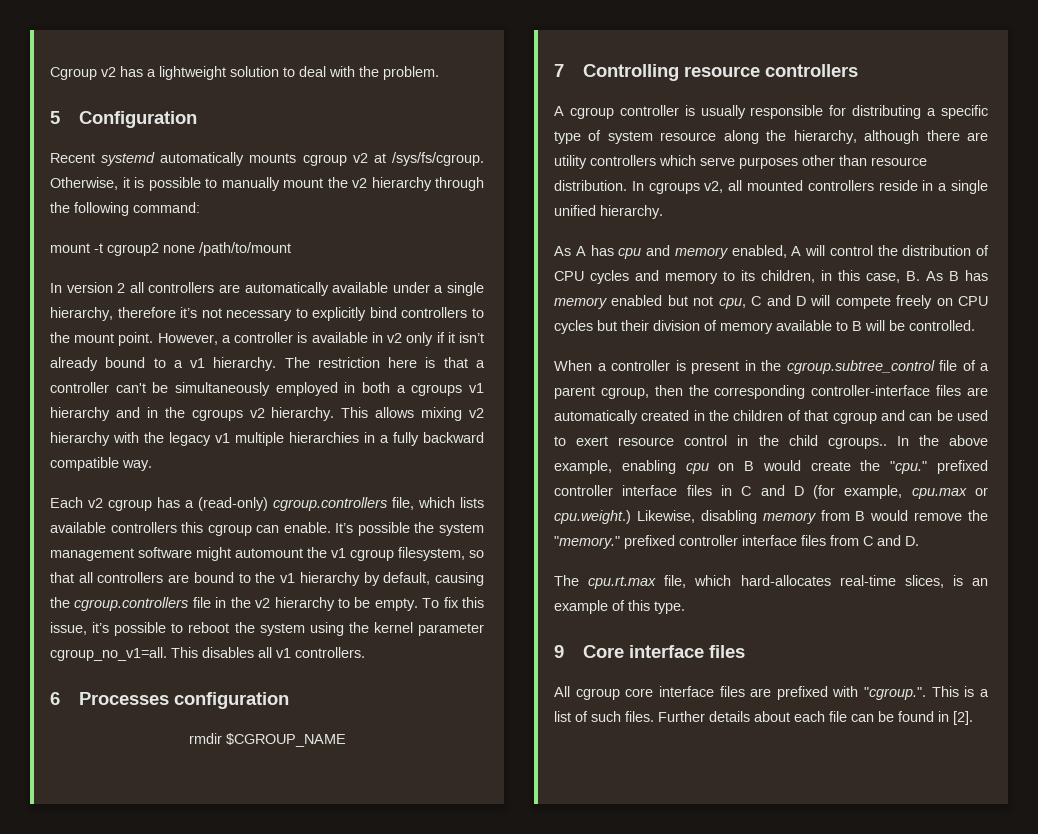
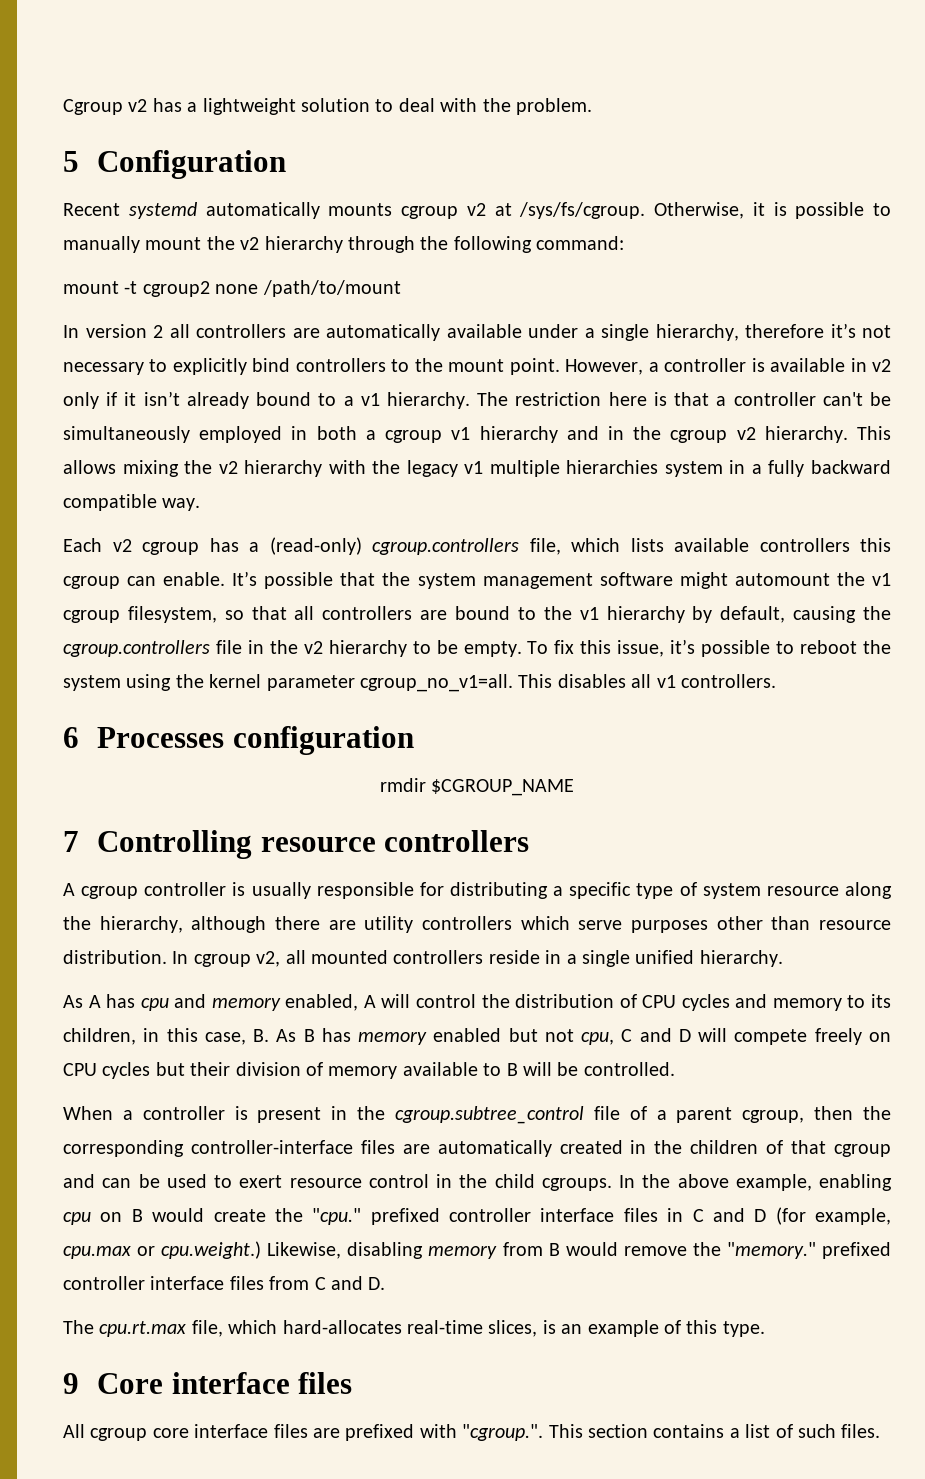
- The restriction here is that a controller can't be simultaneously employed in both a cgroups v1 hierarchy and in the cgroups v2 hierarchy.
+ The restriction here is that a controller can't be simultaneously employed in both a cgroup v1 hierarchy and in the cgroup v2 hierarchy.
- This allows mixing v2 hierarchy with the legacy v1 multiple hierarchies in a fully backward compatible way.
+ This allows mixing the v2 hierarchy with the legacy v1 multiple hierarchies system in a fully backward compatible way.
- It’s possible the system management software might automount the v1 cgroup filesystem, so that all controllers are bound to the v1 hierarchy by default, causing the cgroup.controllers file in the v2 hierarchy to be empty.
+ It’s possible that the system management software might automount the v1 cgroup filesystem, so that all controllers are bound to the v1 hierarchy by default, causing the cgroup.controllers file in the v2 hierarchy to be empty.
- In cgroups v2, all mounted controllers reside in a single unified hierarchy.
+ In cgroup v2, all mounted controllers reside in a single unified hierarchy.
- When a controller is present in the cgroup.subtree_control file of a parent cgroup, then the corresponding controller-interface files are automatically created in the children of that cgroup and can be used to exert resource control in the child cgroups..
+ When a controller is present in the cgroup.subtree_control file of a parent cgroup, then the corresponding controller-interface files are automatically created in the children of that cgroup and can be used to exert resource control in the child cgroups.
- All cgroup core interface files are prefixed with "cgroup.". This is a list of such files. Further details about each file can be found in [2].
+ All cgroup core interface files are prefixed with "cgroup.". This section contains a list of such files.

